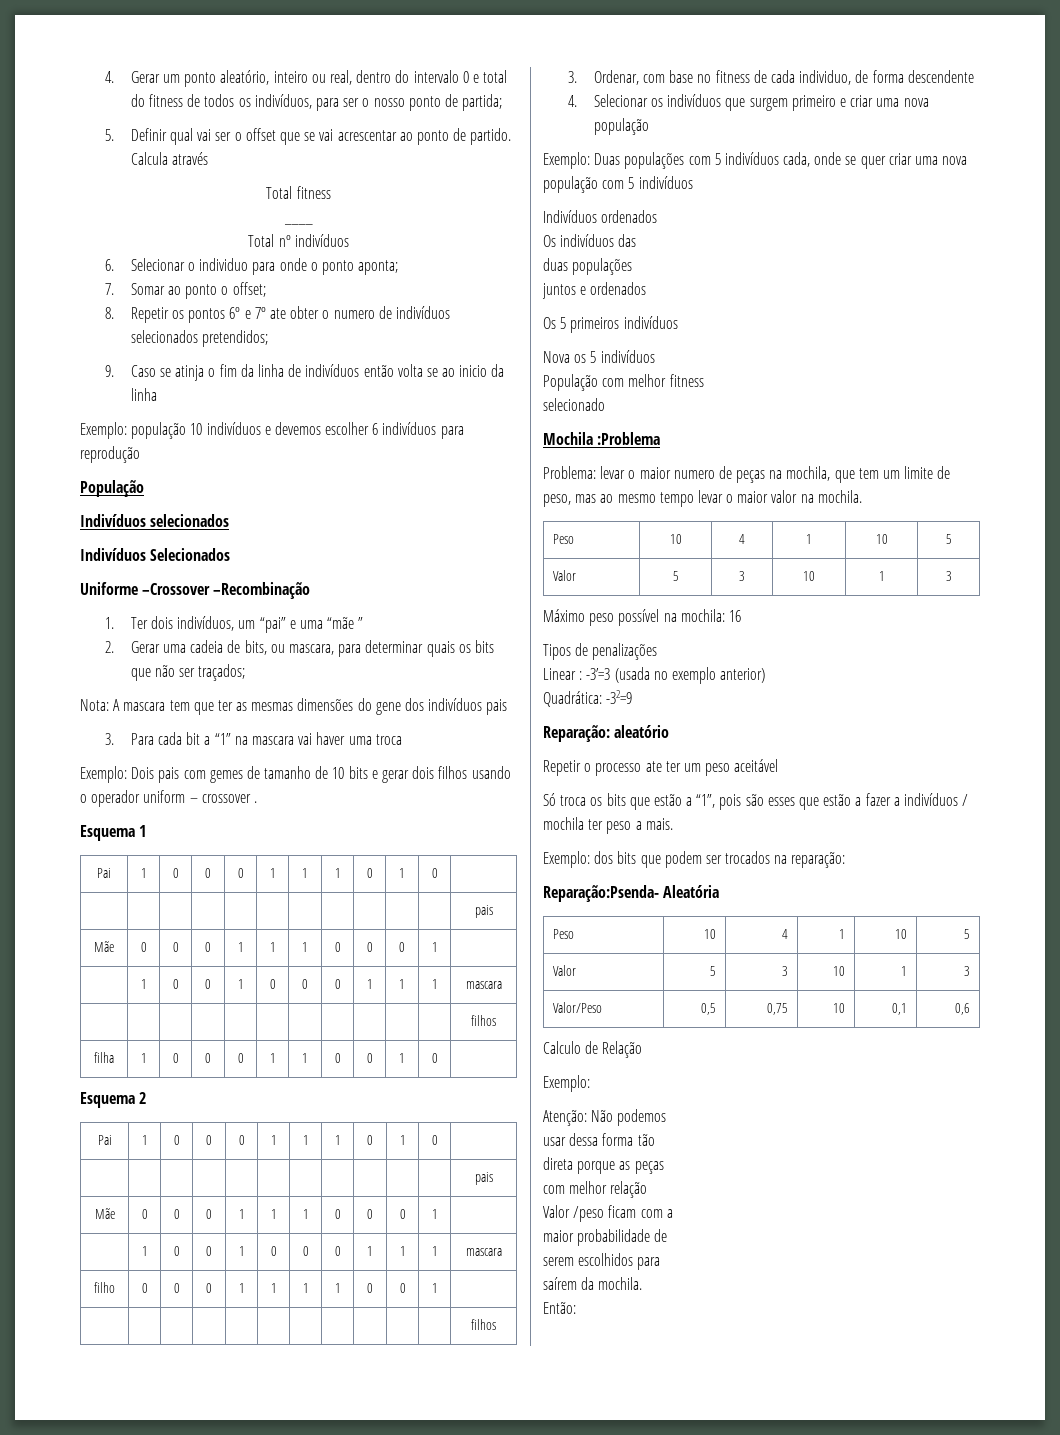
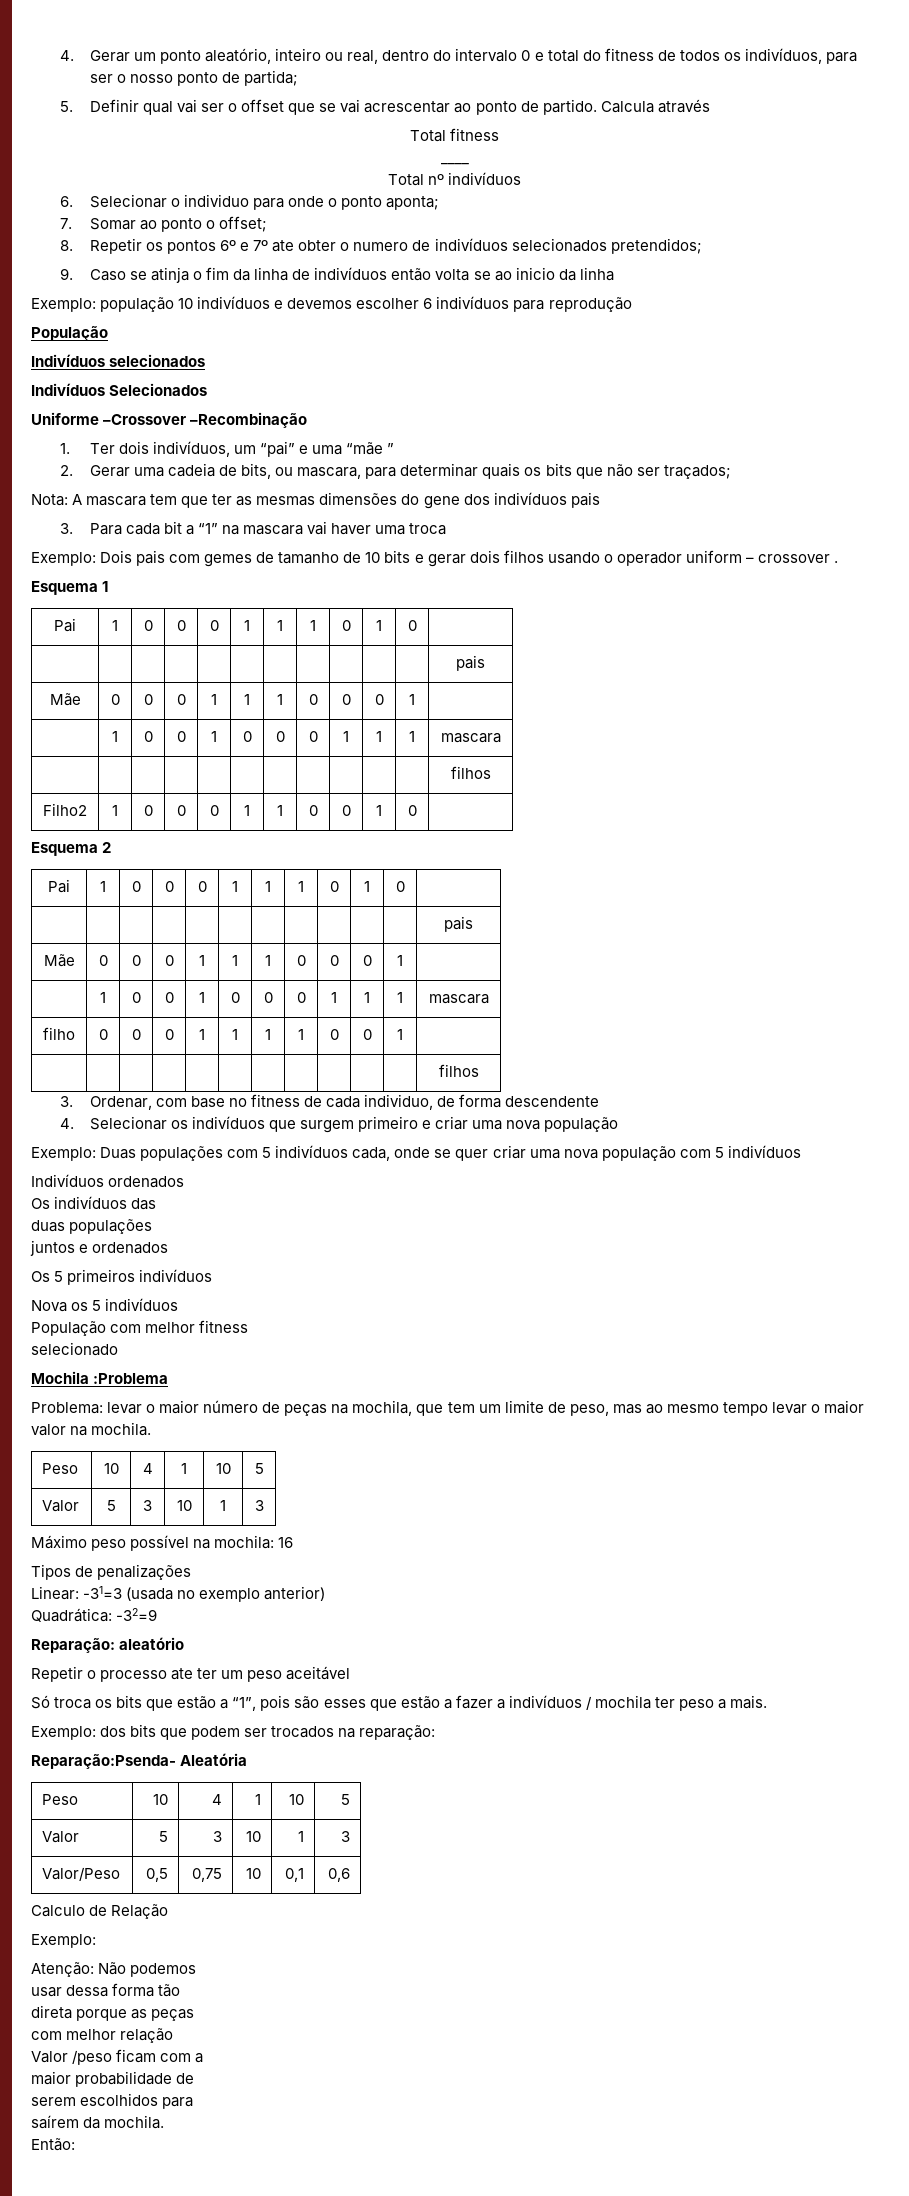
- filha | 1 | 0 | 0 | 0 | 1 | 1 | 0 | 0 | 1 | 0 |
+ Filho2 | 1 | 0 | 0 | 0 | 1 | 1 | 0 | 0 | 1 | 0 |
- Problema: levar o maior numero de peças na mochila, que tem um limite de peso, mas ao mesmo tempo levar o maior valor na mochila.
+ Problema: levar o maior número de peças na mochila, que tem um limite de peso, mas ao mesmo tempo levar o maior valor na mochila.
- Linear : -3’=3 (usada no exemplo anterior)
+ Linear: -31=3 (usada no exemplo anterior)

